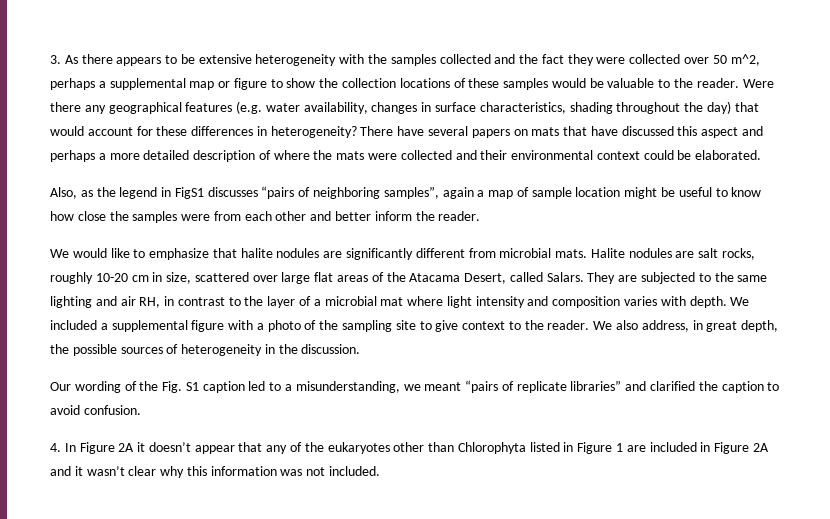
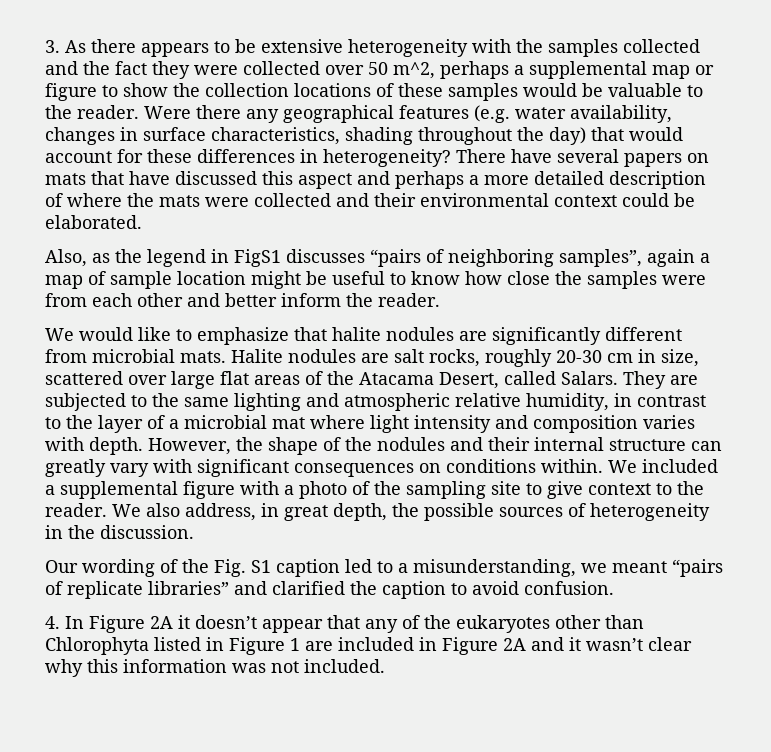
- Halite nodules are salt rocks, roughly 10-20 cm in size, scattered over large flat areas of the Atacama Desert, called Salars.
+ Halite nodules are salt rocks, roughly 20-30 cm in size, scattered over large flat areas of the Atacama Desert, called Salars.
- They are subjected to the same lighting and air RH, in contrast to the layer of a microbial mat where light intensity and composition varies with depth.
+ They are subjected to the same lighting and atmospheric relative humidity, in contrast to the layer of a microbial mat where light intensity and composition varies with depth.
+ However, the shape of the nodules and their internal structure can greatly vary with significant consequences on conditions within.

